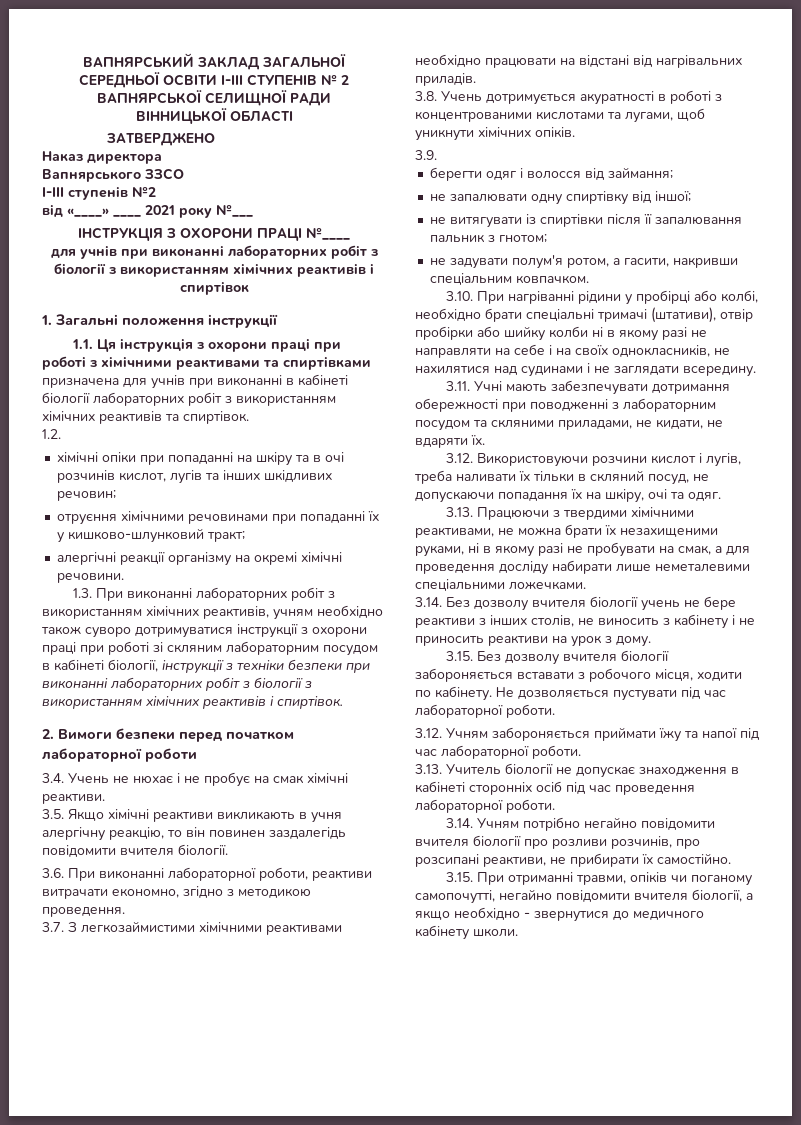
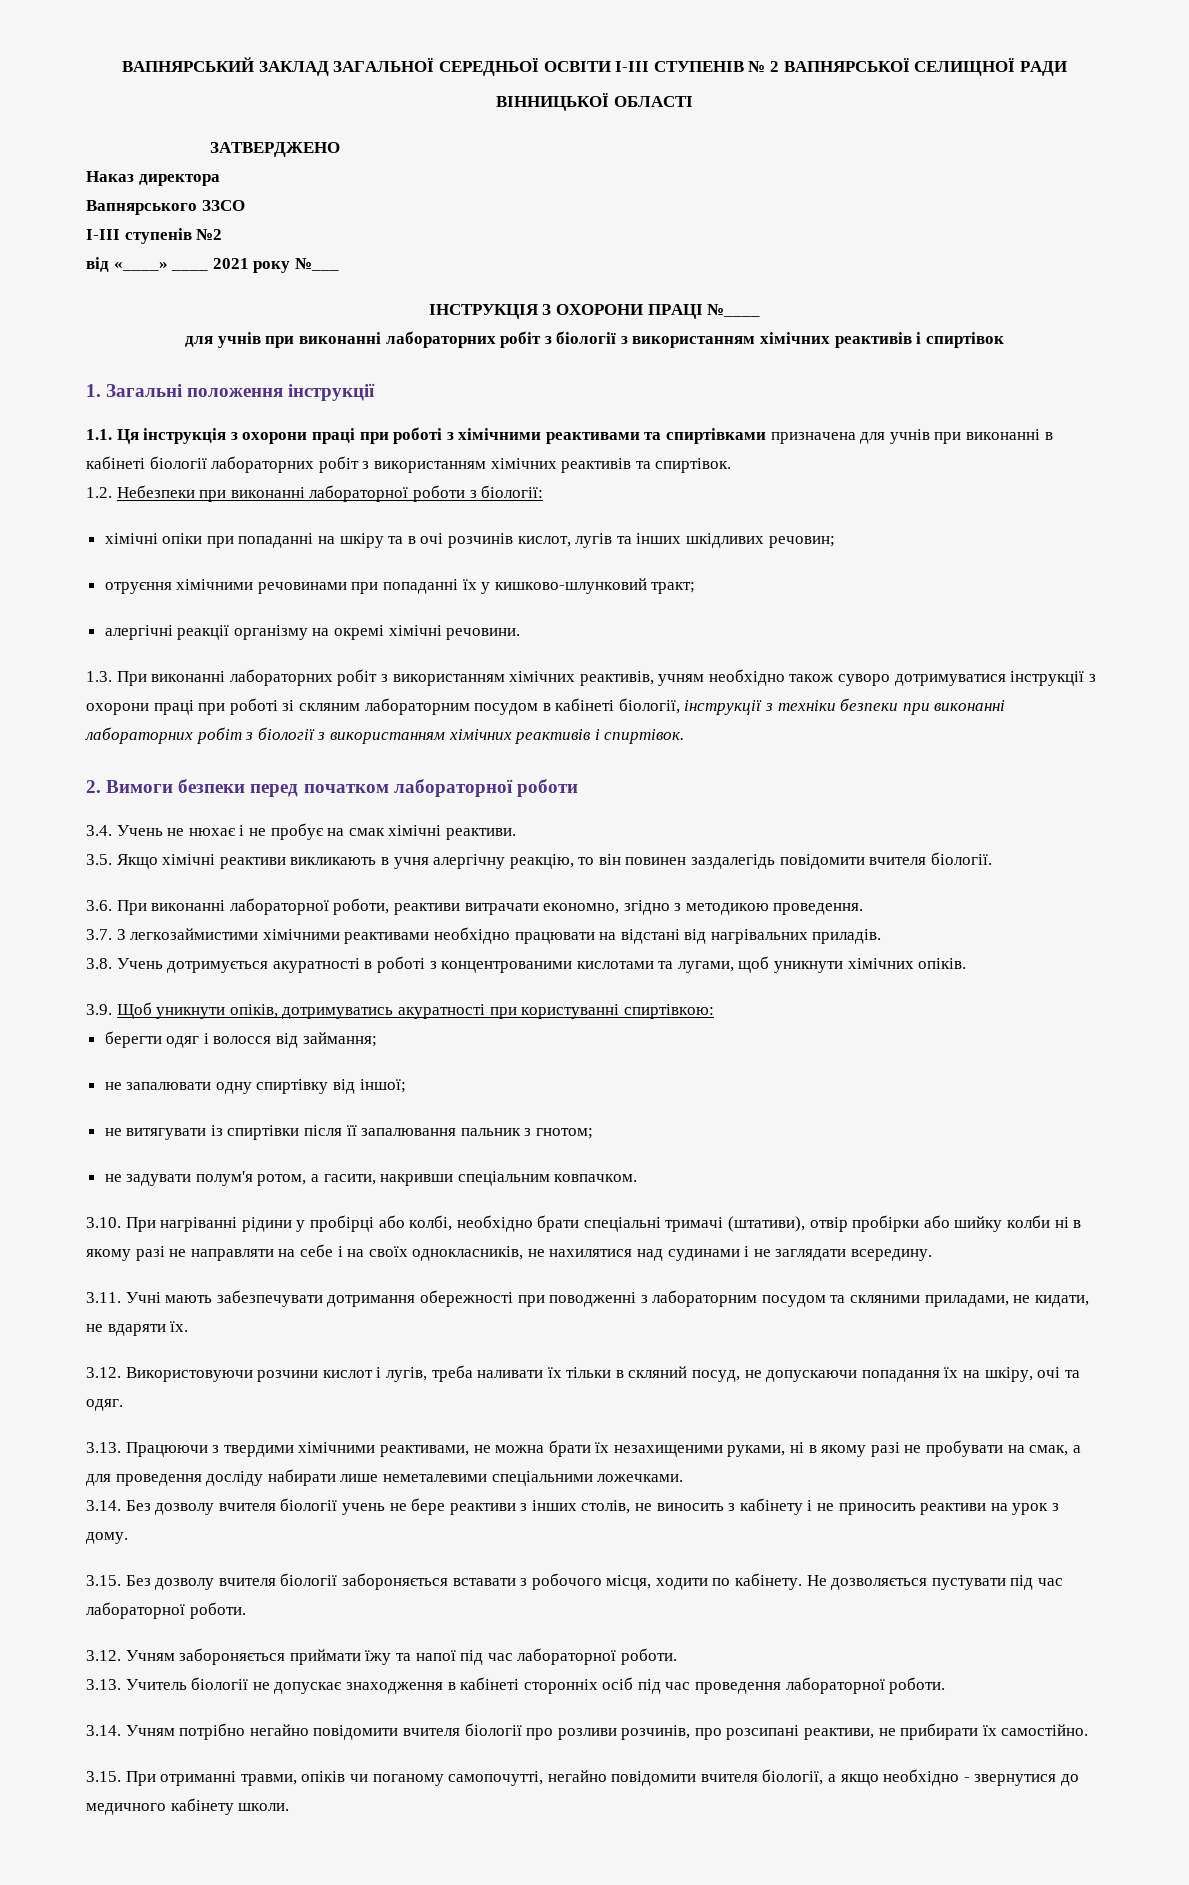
- 1.2.
+ 1.2. Небезпеки при виконанні лабораторної роботи з біології:
- 3.9.
+ 3.9. Щоб уникнути опіків, дотримуватись акуратності при користуванні спиртівкою:

